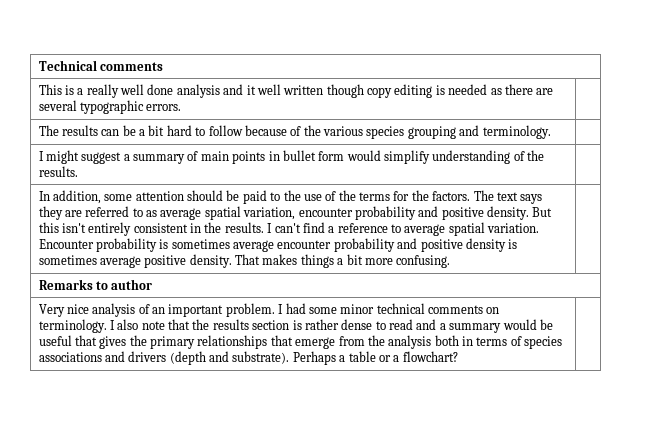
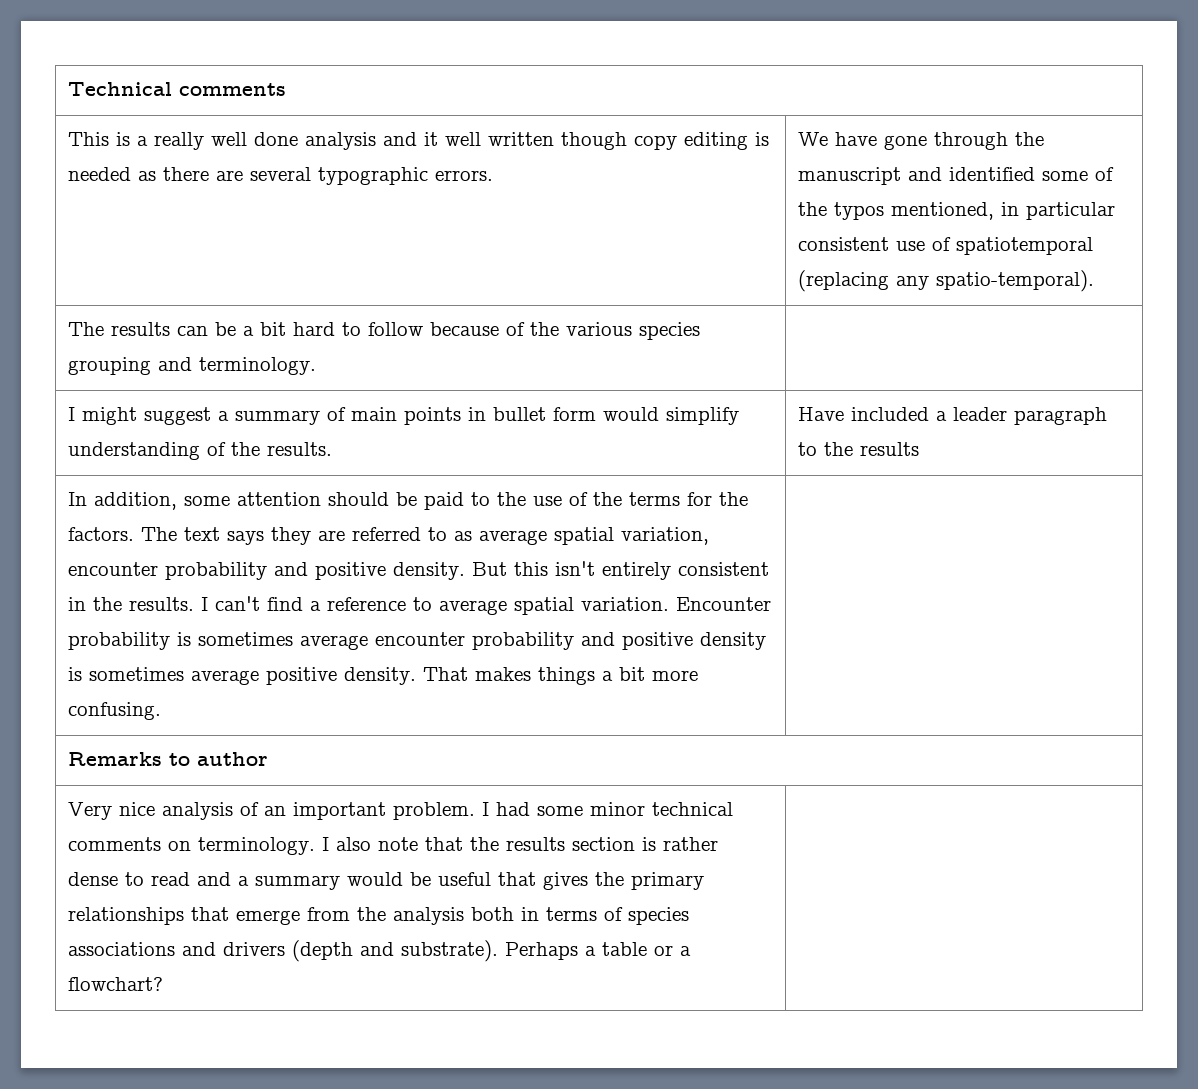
+ We have gone through the manuscript and identified some of the typos mentioned, in particular consistent use of spatiotemporal (replacing any spatio-temporal).
- I might suggest a summary of main points in bullet form would simplify understanding of the results. |
+ I might suggest a summary of main points in bullet form would simplify understanding of the results. | Have included a leader paragraph to the results

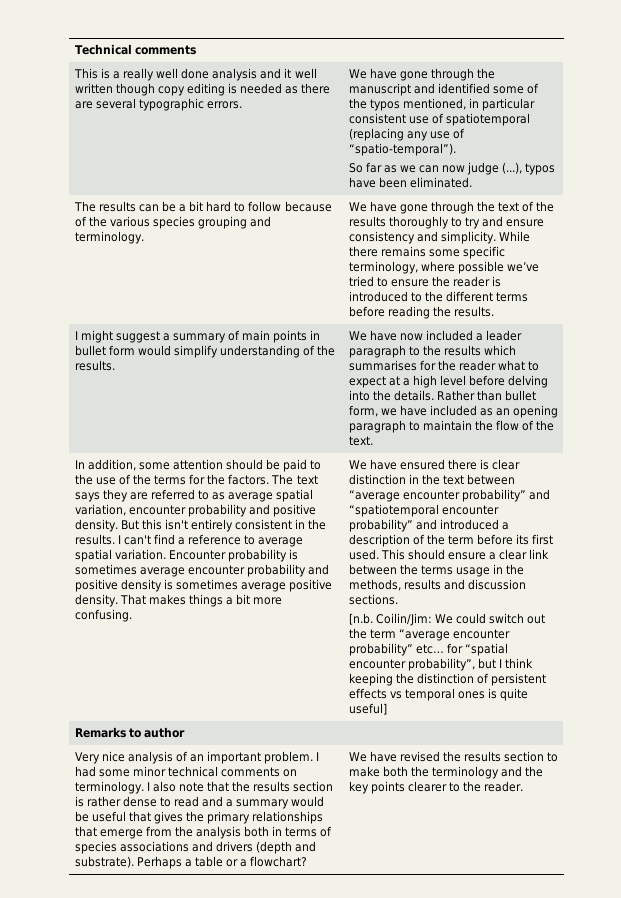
- We have gone through the manuscript and identified some of the typos mentioned, in particular consistent use of spatiotemporal (replacing any spatio-temporal).
+ We have gone through the manuscript and identified some of the typos mentioned, in particular consistent use of spatiotemporal (replacing any use of “spatio-temporal”).
+ So far as we can now judge (...), typos have been eliminated.
+ We have gone through the text of the results thoroughly to try and ensure consistency and simplicity. While there remains some specific terminology, where possible we’ve tried to ensure the reader is introduced to the different terms before reading the results.
- Have included a leader paragraph to the results
+ We have now included a leader paragraph to the results which summarises for the reader what to expect at a high level before delving into the details. Rather than bullet form, we have included as an opening paragraph to maintain the flow of the text.
+ We have ensured there is clear distinction in the text between “average encounter probability” and “spatiotemporal encounter probability” and introduced a description of the term before its first used. This should ensure a clear link between the terms usage in the methods, results and discussion sections.
+ [n.b. Coilin/Jim: We could switch out the term “average encounter probability” etc… for “spatial encounter probability”, but I think keeping the distinction of persistent effects vs temporal ones is quite useful]
+ We have revised the results section to make both the terminology and the key points clearer to the reader.

